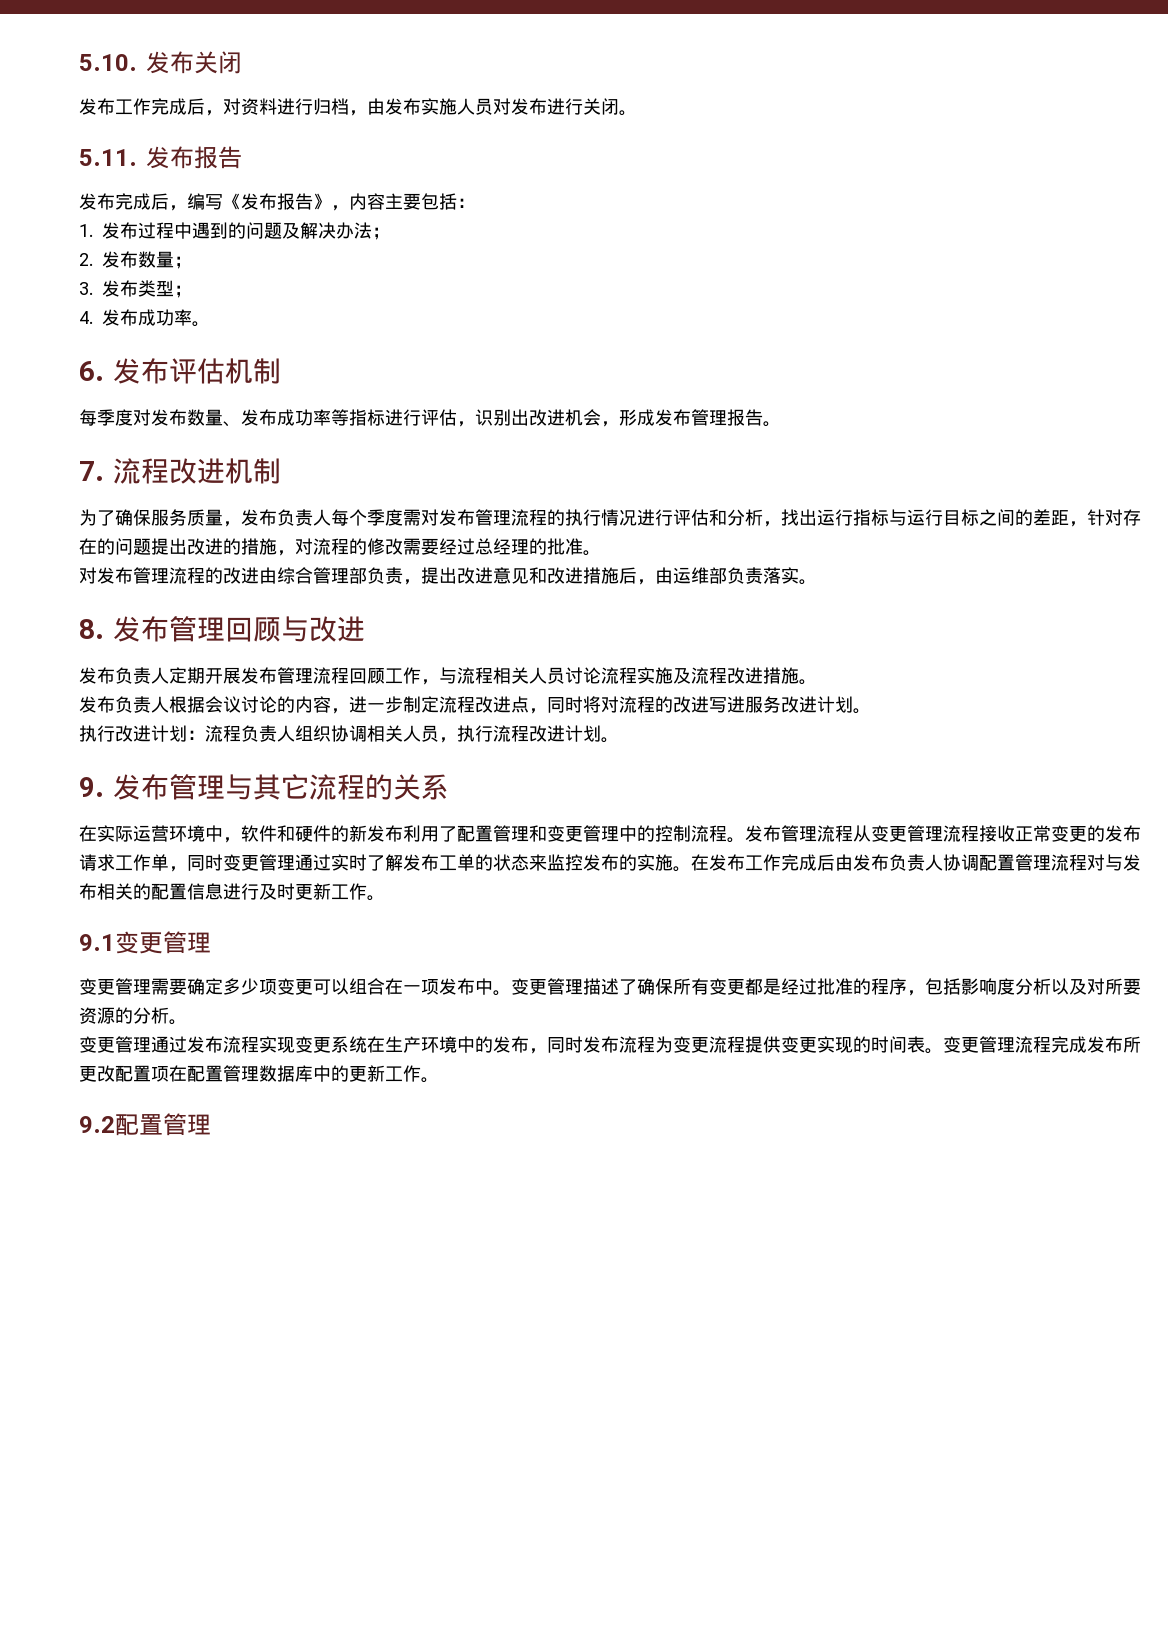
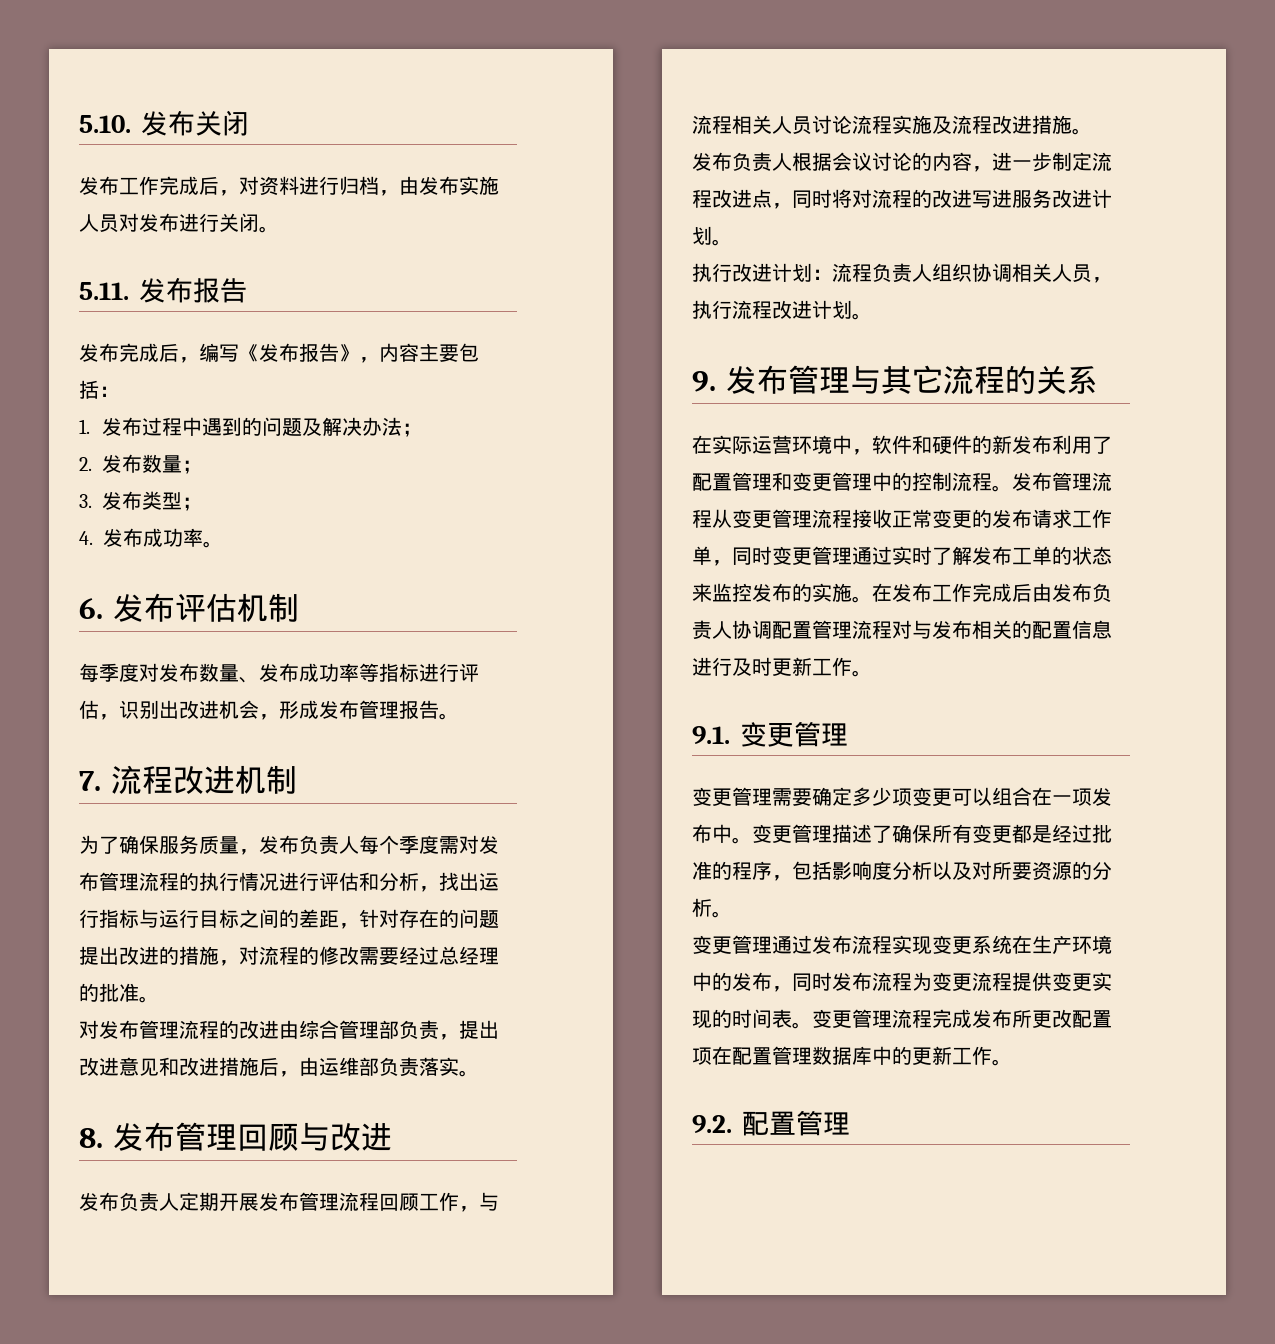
- 9.1变更管理
+ 9.1.变更管理
- 9.2配置管理
+ 9.2.配置管理

